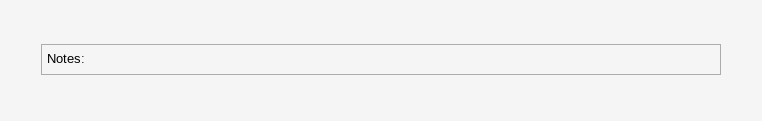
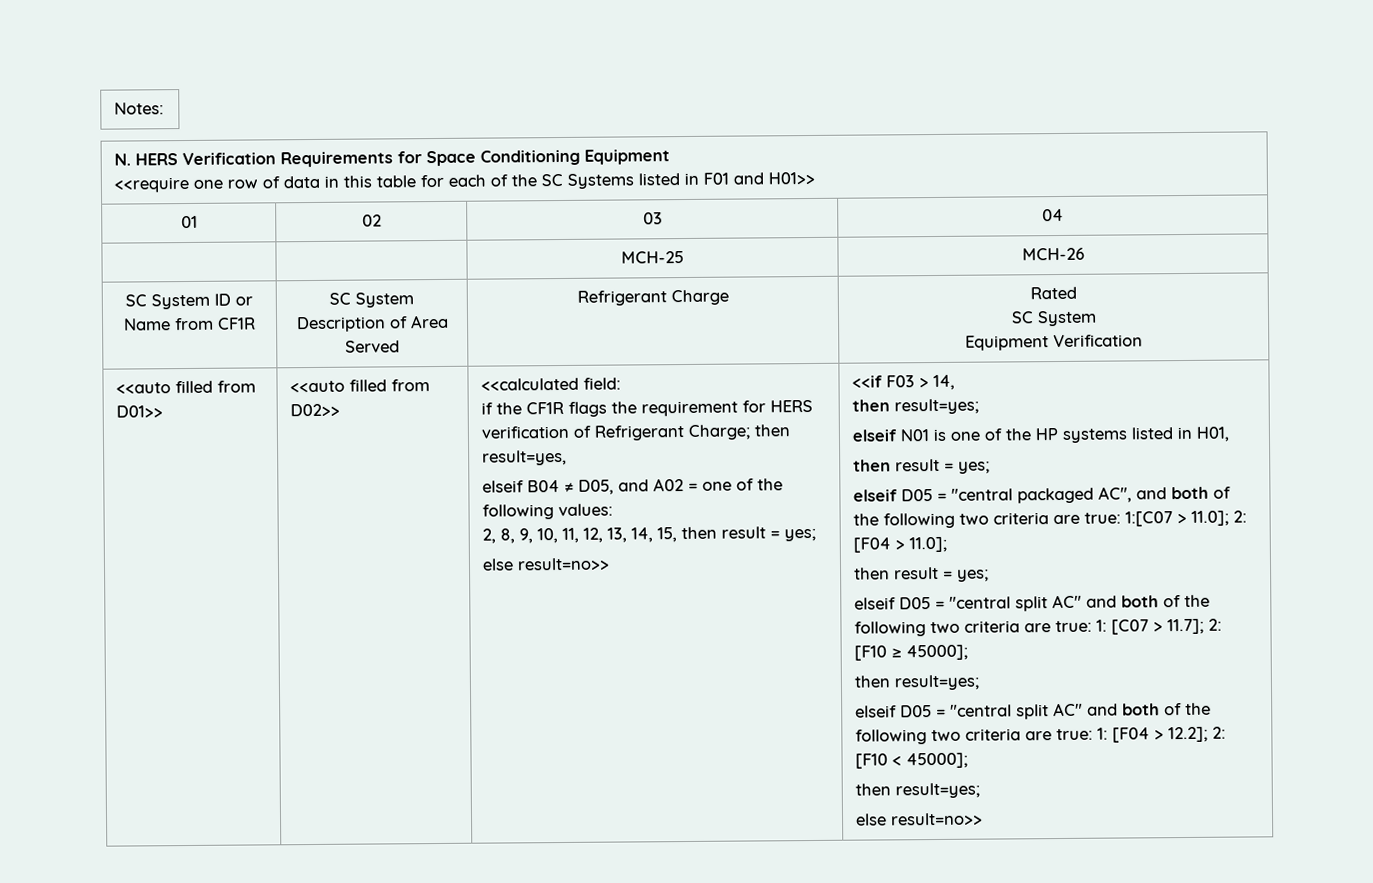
+ N. HERS Verification Requirements for Space Conditioning Equipment
+ <<require one row of data in this table for each of the SC Systems listed in F01 and H01>>
+ 01 | 02 | 03 | 04
+ | | MCH-25 | MCH-26
+ SC System ID or Name from CF1R | SC System Description of Area Served | Refrigerant Charge | Rated
+ SC System
+ Equipment Verification
+ <<auto filled from D01>> | <<auto filled from D02>> | <<calculated field:
+ if the CF1R flags the requirement for HERS verification of Refrigerant Charge; then result=yes,
+ elseif B04 ≠ D05, and A02 = one of the following values:
+ 2, 8, 9, 10, 11, 12, 13, 14, 15, then result = yes;
+ else result=no>> | <<if F03 > 14,
+ then result=yes;
+ elseif N01 is one of the HP systems listed in H01,
+ then result = yes;
+ elseif D05 = "central packaged AC", and both of the following two criteria are true: 1:[C07 > 11.0]; 2: [F04 > 11.0];
+ then result = yes;
+ elseif D05 = "central split AC" and both of the following two criteria are true: 1: [C07 > 11.7]; 2: [F10 ≥ 45000];
+ then result=yes;
+ elseif D05 = "central split AC" and both of the following two criteria are true: 1: [F04 > 12.2]; 2: [F10 < 45000];
+ then result=yes;
+ else result=no>>

